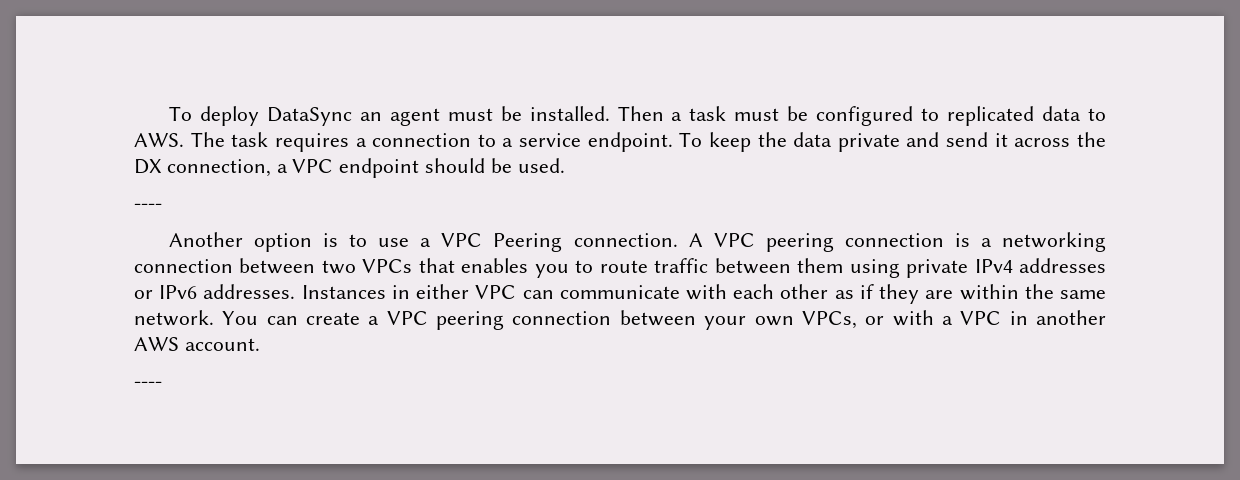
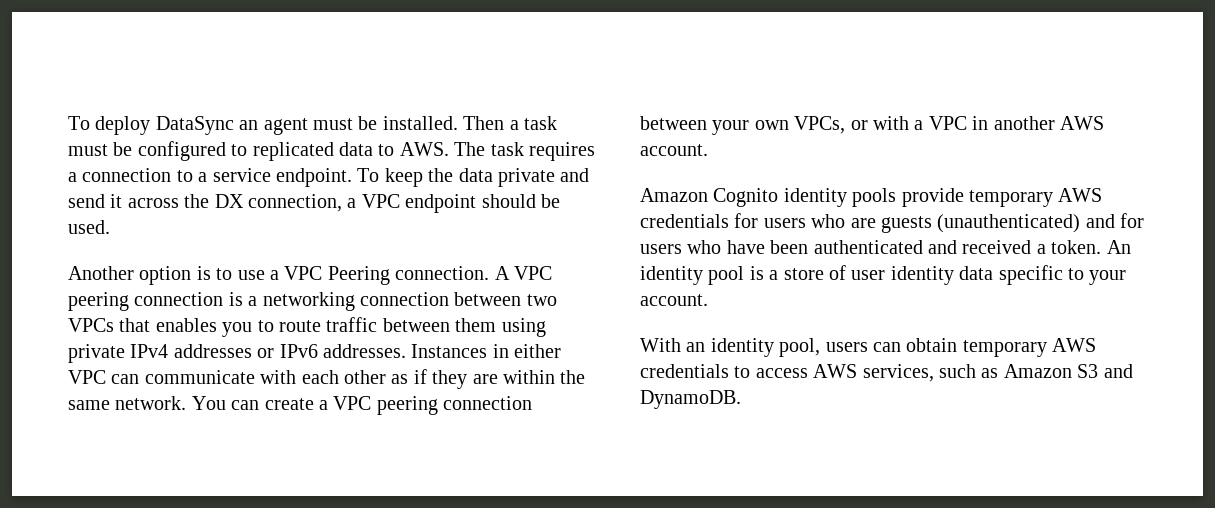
  To keep the data private and send it across the DX connection, a VPC endpoint should be used.
- ----
  You can create a VPC peering connection between your own VPCs, or with a VPC in another AWS account.
- ----
+ Amazon Cognito identity pools provide temporary AWS credentials for users who are guests (unauthenticated) and for users who have been authenticated and received a token. An identity pool is a store of user identity data specific to your account.
+ With an identity pool, users can obtain temporary AWS credentials to access AWS services, such as Amazon S3 and DynamoDB.

